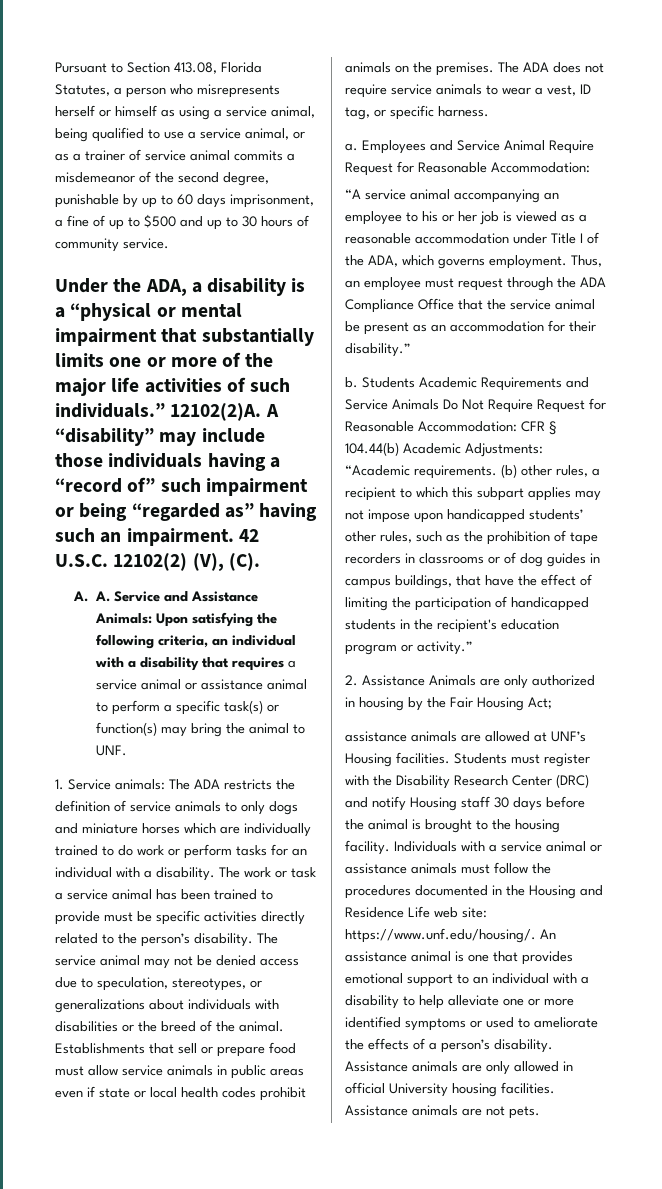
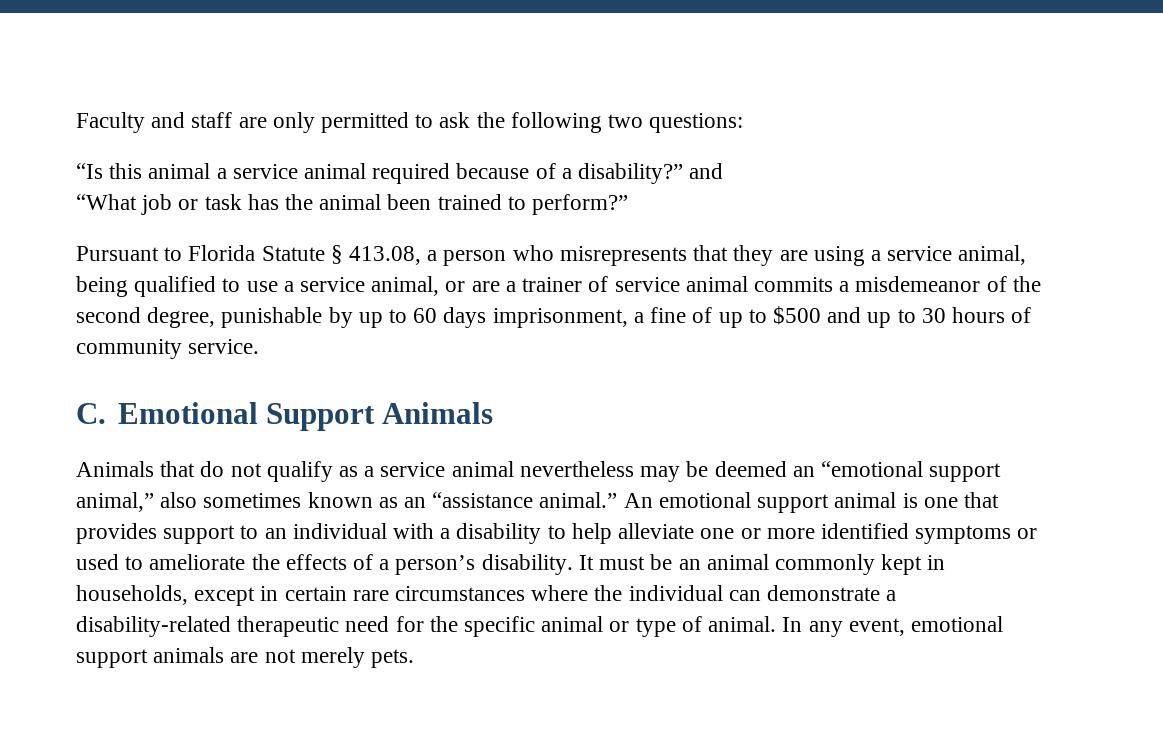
- Pursuant to Section 413.08, Florida Statutes, a person who misrepresents herself or himself as using a service animal, being qualified to use a service animal, or as a trainer of service animal commits a misdemeanor of the second degree, punishable by up to 60 days imprisonment, a fine of up to $500 and up to 30 hours of community service.
+ Faculty and staff are only permitted to ask the following two questions:
+ “Is this animal a service animal required because of a disability?” and
+ “What job or task has the animal been trained to perform?”
+ Pursuant to Florida Statute § 413.08, a person who misrepresents that they are using a service animal, being qualified to use a service animal, or are a trainer of service animal commits a misdemeanor of the second degree, punishable by up to 60 days imprisonment, a fine of up to $500 and up to 30 hours of community service.
- Under the ADA, a disability is a “physical or mental impairment that substantially limits one or more of the major life activities of such individuals.” 12102(2)A. A “disability” may include those individuals having a “record of” such impairment or being “regarded as” having such an impairment. 42 U.S.C. 12102(2) (V), (C).
- A. A. Service and Assistance Animals: Upon satisfying the following criteria, an individual with a disability that requires a service animal or assistance animal to perform a specific task(s) or function(s) may bring the animal to UNF.
- 1. Service animals: The ADA restricts the definition of service animals to only dogs and miniature horses which are individually trained to do work or perform tasks for an individual with a disability. The work or task a service animal has been trained to provide must be specific activities directly related to the person’s disability. The service animal may not be denied access due to speculation, stereotypes, or generalizations about individuals with disabilities or the breed of the animal. Establishments that sell or prepare food must allow service animals in public areas even if state or local health codes prohibit animals on the premises. The ADA does not require service animals to wear a vest, ID tag, or specific harness.
- a. Employees and Service Animal Require Request for Reasonable Accommodation:
- “A service animal accompanying an employee to his or her job is viewed as a reasonable accommodation under Title I of the ADA, which governs employment. Thus, an employee must request through the ADA Compliance Office that the service animal be present as an accommodation for their disability.”
- b. Students Academic Requirements and Service Animals Do Not Require Request for Reasonable Accommodation: CFR § 104.44(b) Academic Adjustments: “Academic requirements. (b) other rules, a recipient to which this subpart applies may not impose upon handicapped students’ other rules, such as the prohibition of tape recorders in classrooms or of dog guides in campus buildings, that have the effect of limiting the participation of handicapped students in the recipient's education program or activity.”
- 2. Assistance Animals are only authorized in housing by the Fair Housing Act;
- assistance animals are allowed at UNF’s Housing facilities. Students must register with the Disability Research Center (DRC) and notify Housing staff 30 days before the animal is brought to the housing facility. Individuals with a service animal or assistance animals must follow the procedures documented in the Housing and Residence Life web site: https://www.unf.edu/housing/. An assistance animal is one that provides emotional support to an individual with a disability to help alleviate one or more identified symptoms or used to ameliorate the effects of a person’s disability.
+ C. Emotional Support Animals
+ Animals that do not qualify as a service animal nevertheless may be deemed an “emotional support animal,” also sometimes known as an “assistance animal.” An emotional support animal is one that provides support to an individual with a disability to help alleviate one or more identified symptoms or used to ameliorate the effects of a person’s disability.
- Assistance animals are only allowed in official University housing facilities. Assistance animals are not pets.
+ It must be an animal commonly kept in households, except in certain rare circumstances where the individual can demonstrate a disability-related therapeutic need for the specific animal or type of animal. In any event, emotional support animals are not merely pets.

